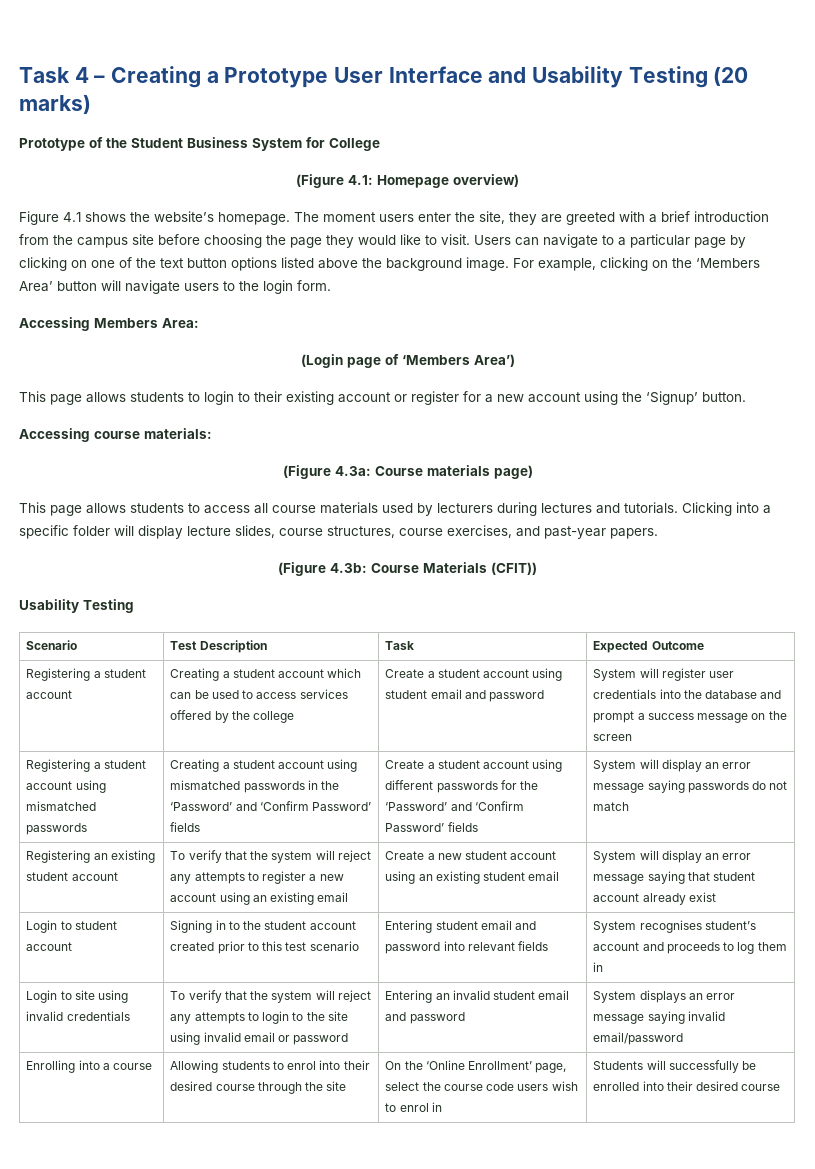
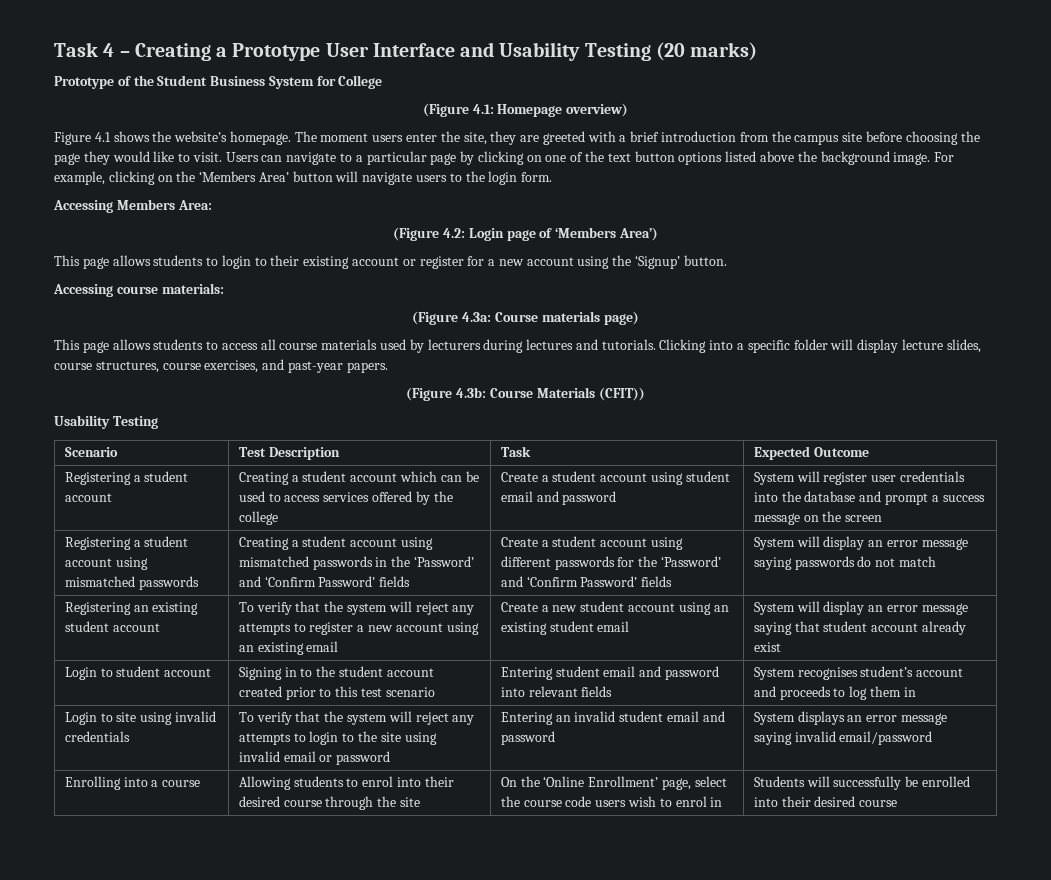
- (Login page of ‘Members Area’)
+ (Figure 4.2: Login page of ‘Members Area’)

